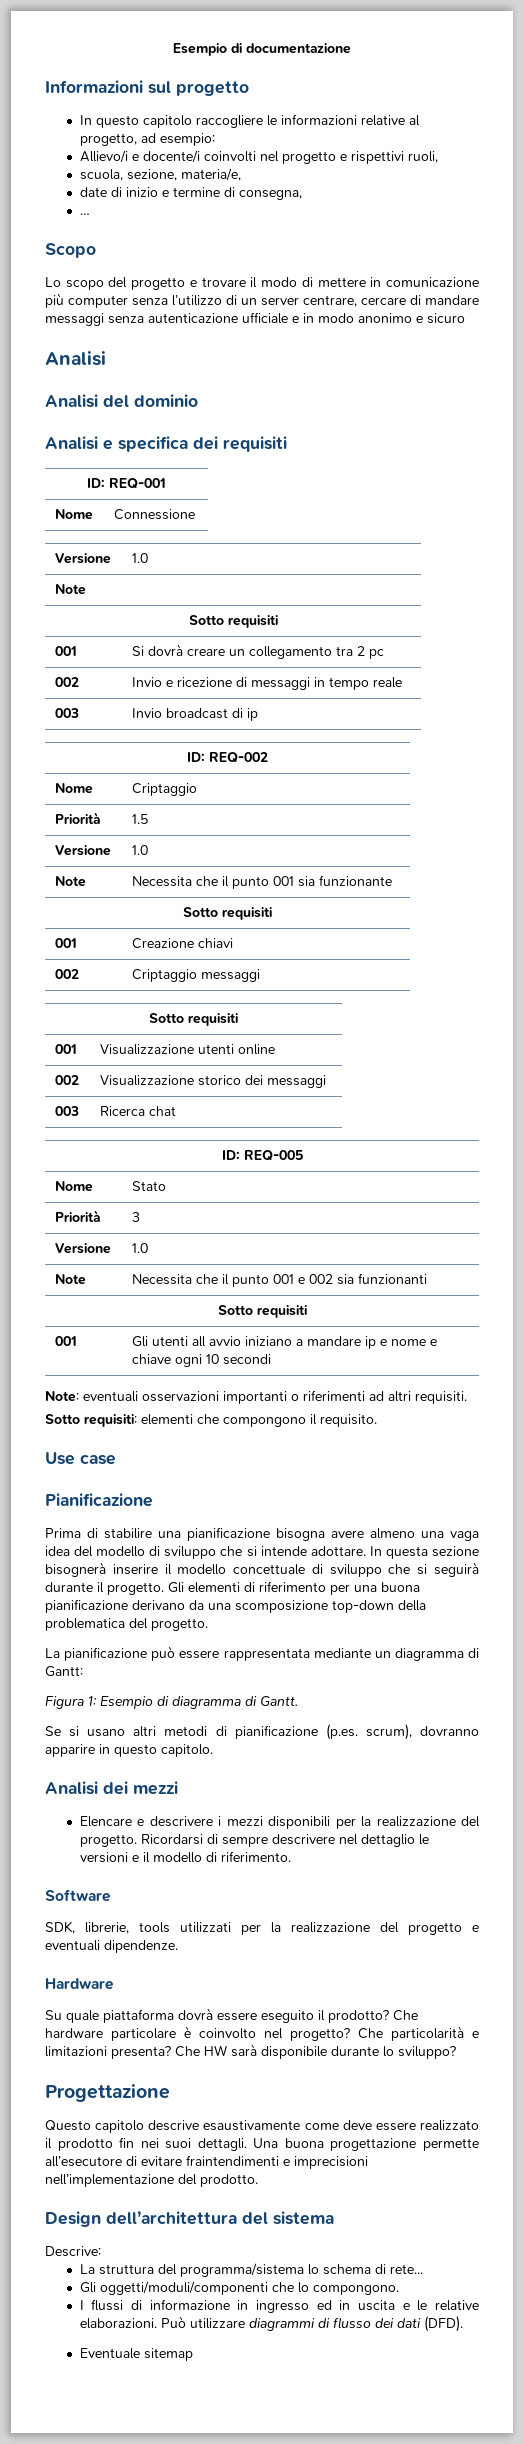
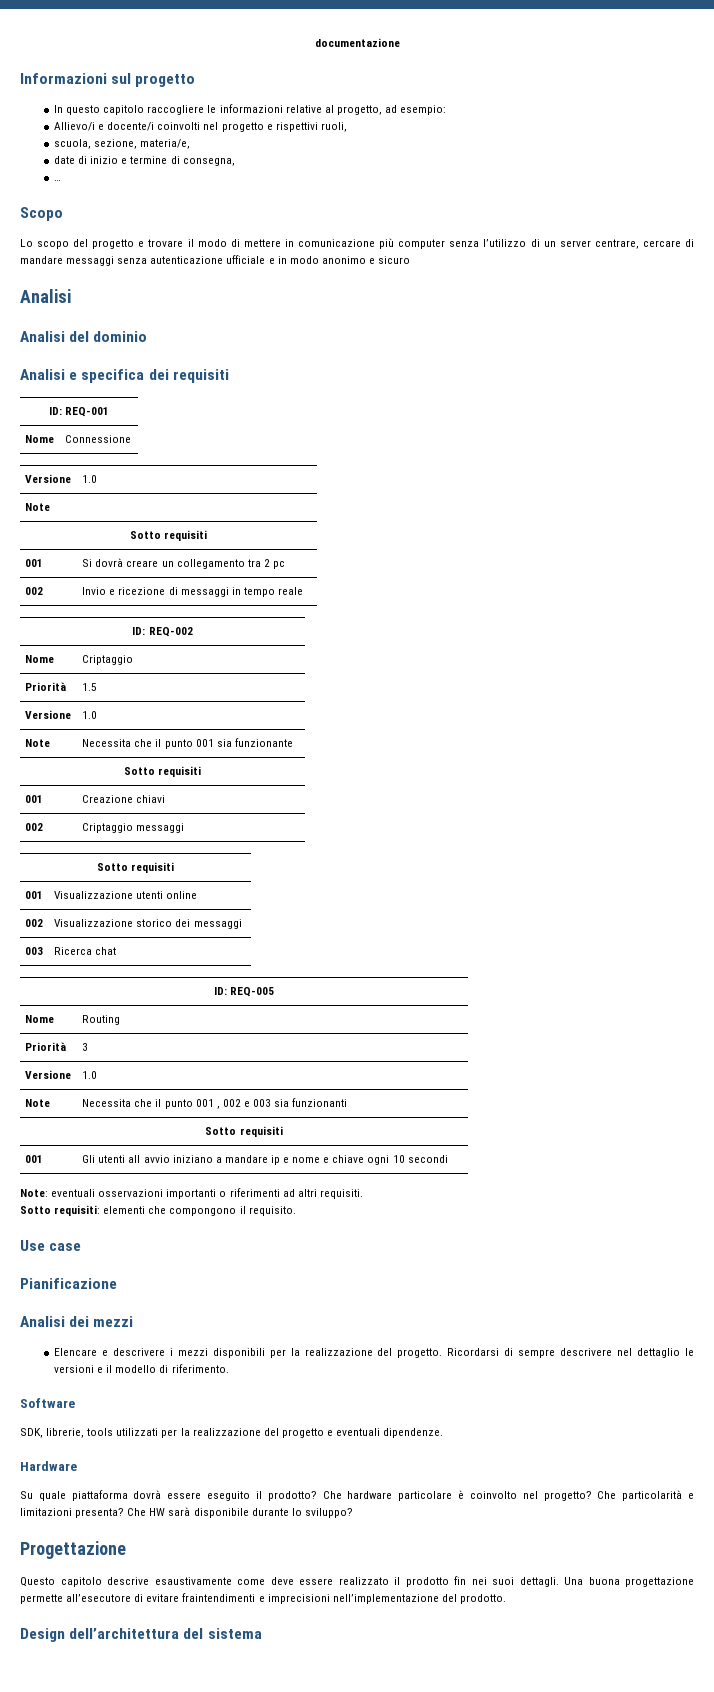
- Esempio di documentazione
+ documentazione
- 003 | Invio broadcast di ip
- Nome | Stato
+ Nome | Routing
- Note | Necessita che il punto 001 e 002 sia funzionanti
+ Note | Necessita che il punto 001 , 002 e 003 sia funzionanti
- Prima di stabilire una pianificazione bisogna avere almeno una vaga idea del modello di sviluppo che si intende adottare. In questa sezione bisognerà inserire il modello concettuale di sviluppo che si seguirà durante il progetto. Gli elementi di riferimento per una buona pianificazione derivano da una scomposizione top-down della problematica del progetto.
- La pianificazione può essere rappresentata mediante un diagramma di Gantt:
- Figura 1: Esempio di diagramma di Gantt.
- Se si usano altri metodi di pianificazione (p.es. scrum), dovranno apparire in questo capitolo.
- Descrive:
- La struttura del programma/sistema lo schema di rete...
- Gli oggetti/moduli/componenti che lo compongono.
- I flussi di informazione in ingresso ed in uscita e le relative elaborazioni. Può utilizzare diagrammi di flusso dei dati (DFD).
- Eventuale sitemap

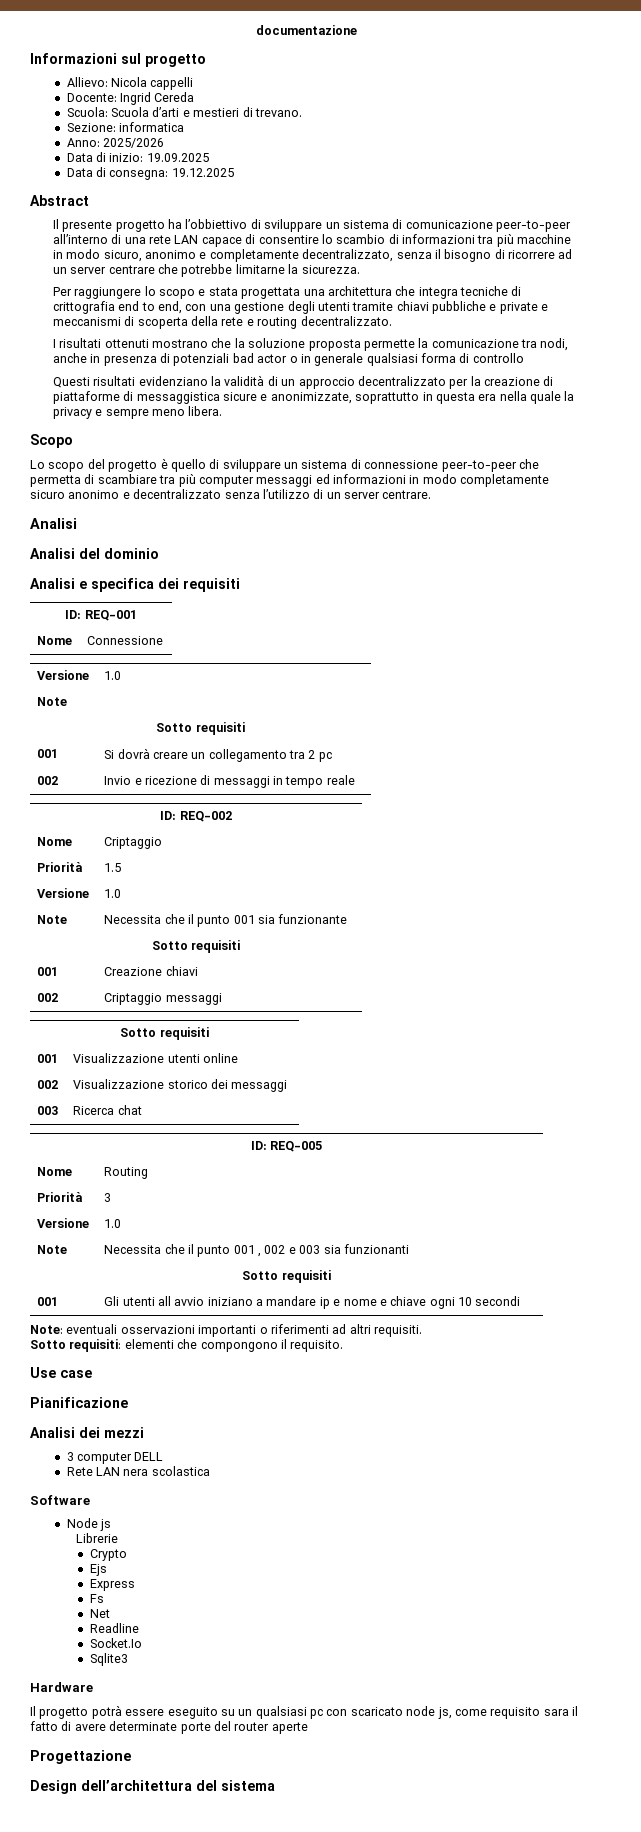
- In questo capitolo raccogliere le informazioni relative al progetto, ad esempio:
- Allievo/i e docente/i coinvolti nel progetto e rispettivi ruoli,
- scuola, sezione, materia/e,
- date di inizio e termine di consegna,
- …
+ Allievo: Nicola cappelli
+ Docente: Ingrid Cereda
+ Scuola: Scuola d’arti e mestieri di trevano.
+ Sezione: informatica
+ Anno: 2025/2026
+ Data di inizio: 19.09.2025
+ Data di consegna: 19.12.2025
+ Abstract
+ Il presente progetto ha l’obbiettivo di sviluppare un sistema di comunicazione peer-to-peer all’interno di una rete LAN capace di consentire lo scambio di informazioni tra più macchine in modo sicuro, anonimo e completamente decentralizzato, senza il bisogno di ricorrere ad un server centrare che potrebbe limitarne la sicurezza.
+ Per raggiungere lo scopo e stata progettata una architettura che integra tecniche di crittografia end to end, con una gestione degli utenti tramite chiavi pubbliche e private e meccanismi di scoperta della rete e routing decentralizzato.
+ I risultati ottenuti mostrano che la soluzione proposta permette la comunicazione tra nodi, anche in presenza di potenziali bad actor o in generale qualsiasi forma di controllo
+ Questi risultati evidenziano la validità di un approccio decentralizzato per la creazione di piattaforme di messaggistica sicure e anonimizzate, soprattutto in questa era nella quale la privacy e sempre meno libera.
- Lo scopo del progetto e trovare il modo di mettere in comunicazione più computer senza l’utilizzo di un server centrare, cercare di mandare messaggi senza autenticazione ufficiale e in modo anonimo e sicuro
+ Lo scopo del progetto è quello di sviluppare un sistema di connessione peer-to-peer che permetta di scambiare tra più computer messaggi ed informazioni in modo completamente sicuro anonimo e decentralizzato senza l’utilizzo di un server centrare.
- Elencare e descrivere i mezzi disponibili per la realizzazione del progetto. Ricordarsi di sempre descrivere nel dettaglio le versioni e il modello di riferimento.
+ 3 computer DELL
+ Rete LAN nera scolastica
  Software
- SDK, librerie, tools utilizzati per la realizzazione del progetto e eventuali dipendenze.
+ Node js
+ Librerie
+ Crypto
+ Ejs
+ Express
+ Fs
+ Net
+ Readline
+ Socket.Io
+ Sqlite3
  Hardware
- Su quale piattaforma dovrà essere eseguito il prodotto? Che hardware particolare è coinvolto nel progetto? Che particolarità e limitazioni presenta? Che HW sarà disponibile durante lo sviluppo?
+ Il progetto potrà essere eseguito su un qualsiasi pc con scaricato node js, come requisito sara il fatto di avere determinate porte del router aperte
  Progettazione
- Questo capitolo descrive esaustivamente come deve essere realizzato il prodotto fin nei suoi dettagli. Una buona progettazione permette all’esecutore di evitare fraintendimenti e imprecisioni nell’implementazione del prodotto.

